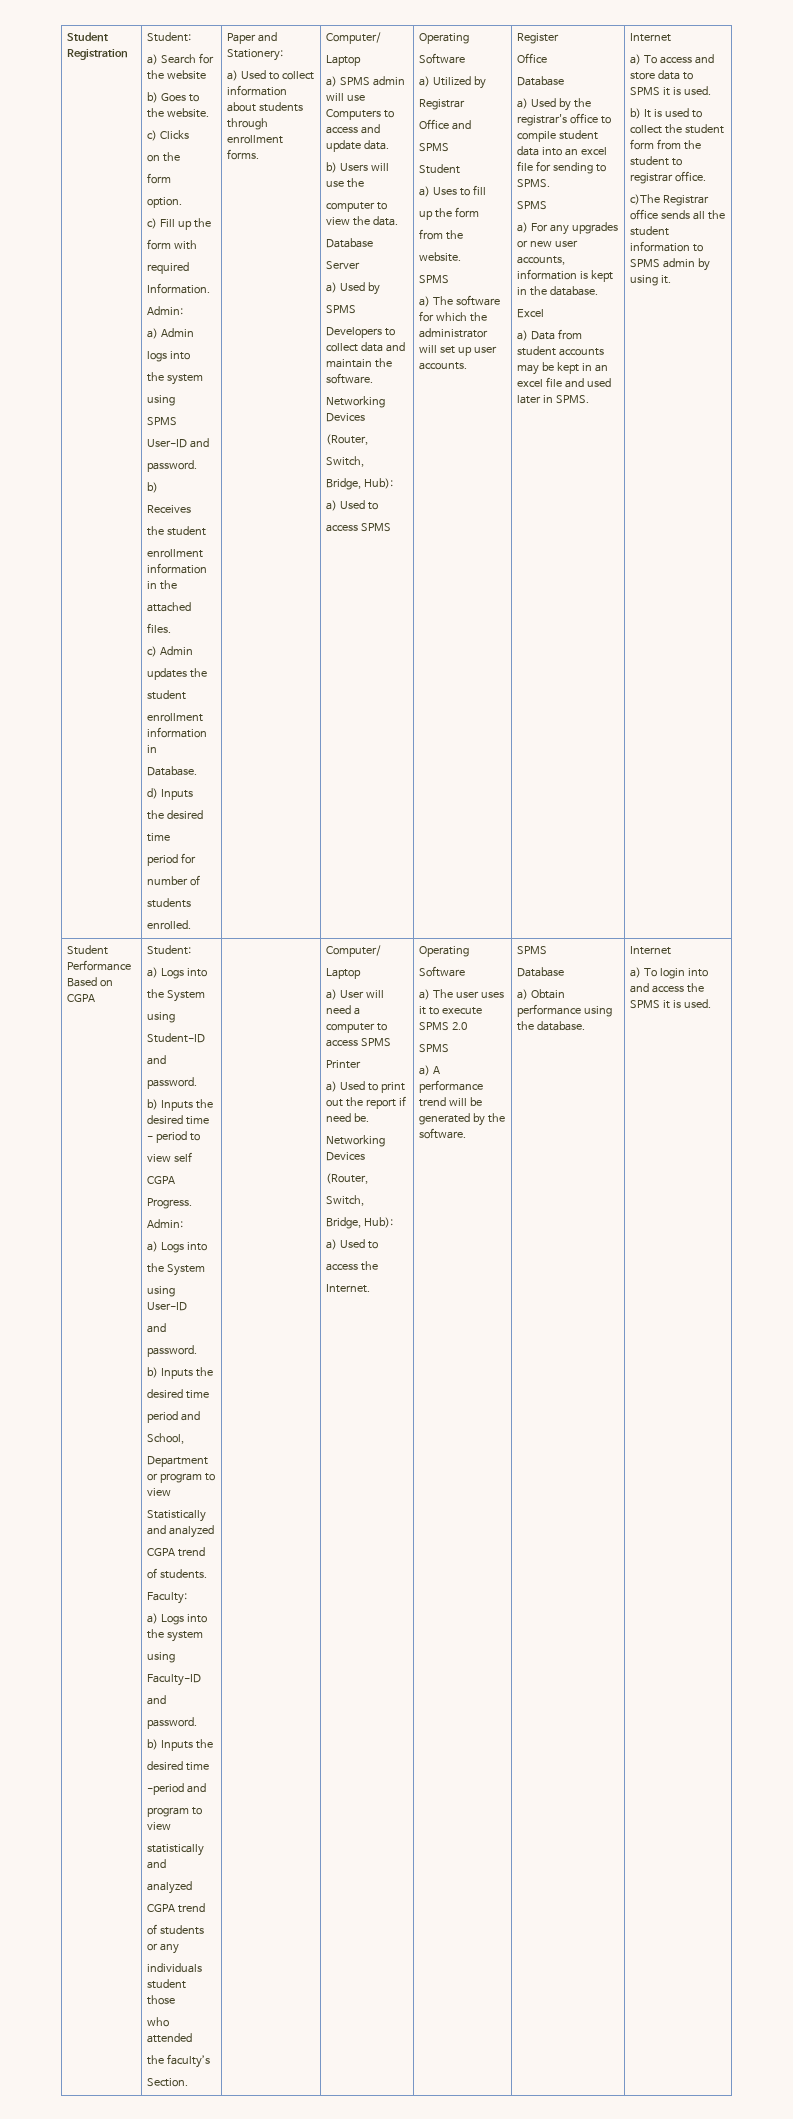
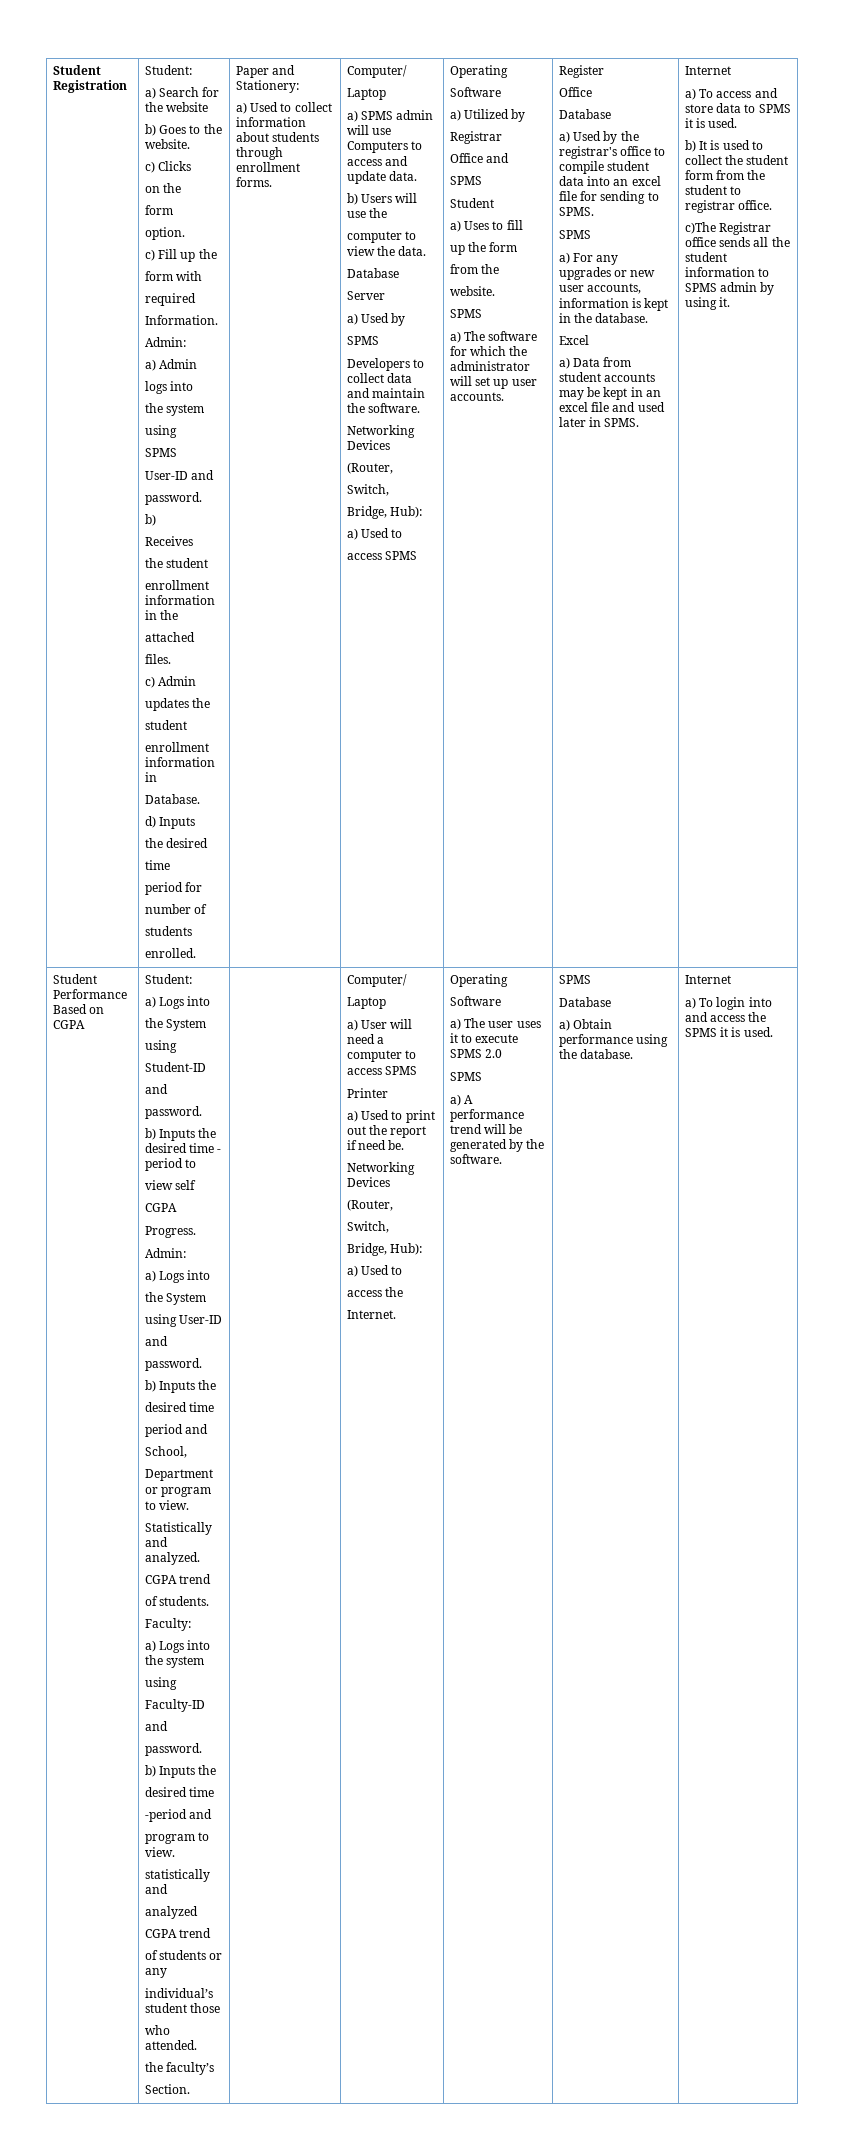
- Department or program to view
+ Department or program to view.
- Statistically and analyzed
+ Statistically and analyzed.
  -period and
- program to view
+ program to view.
- individuals student those
+ individual’s student those
- who attended
+ who attended.

